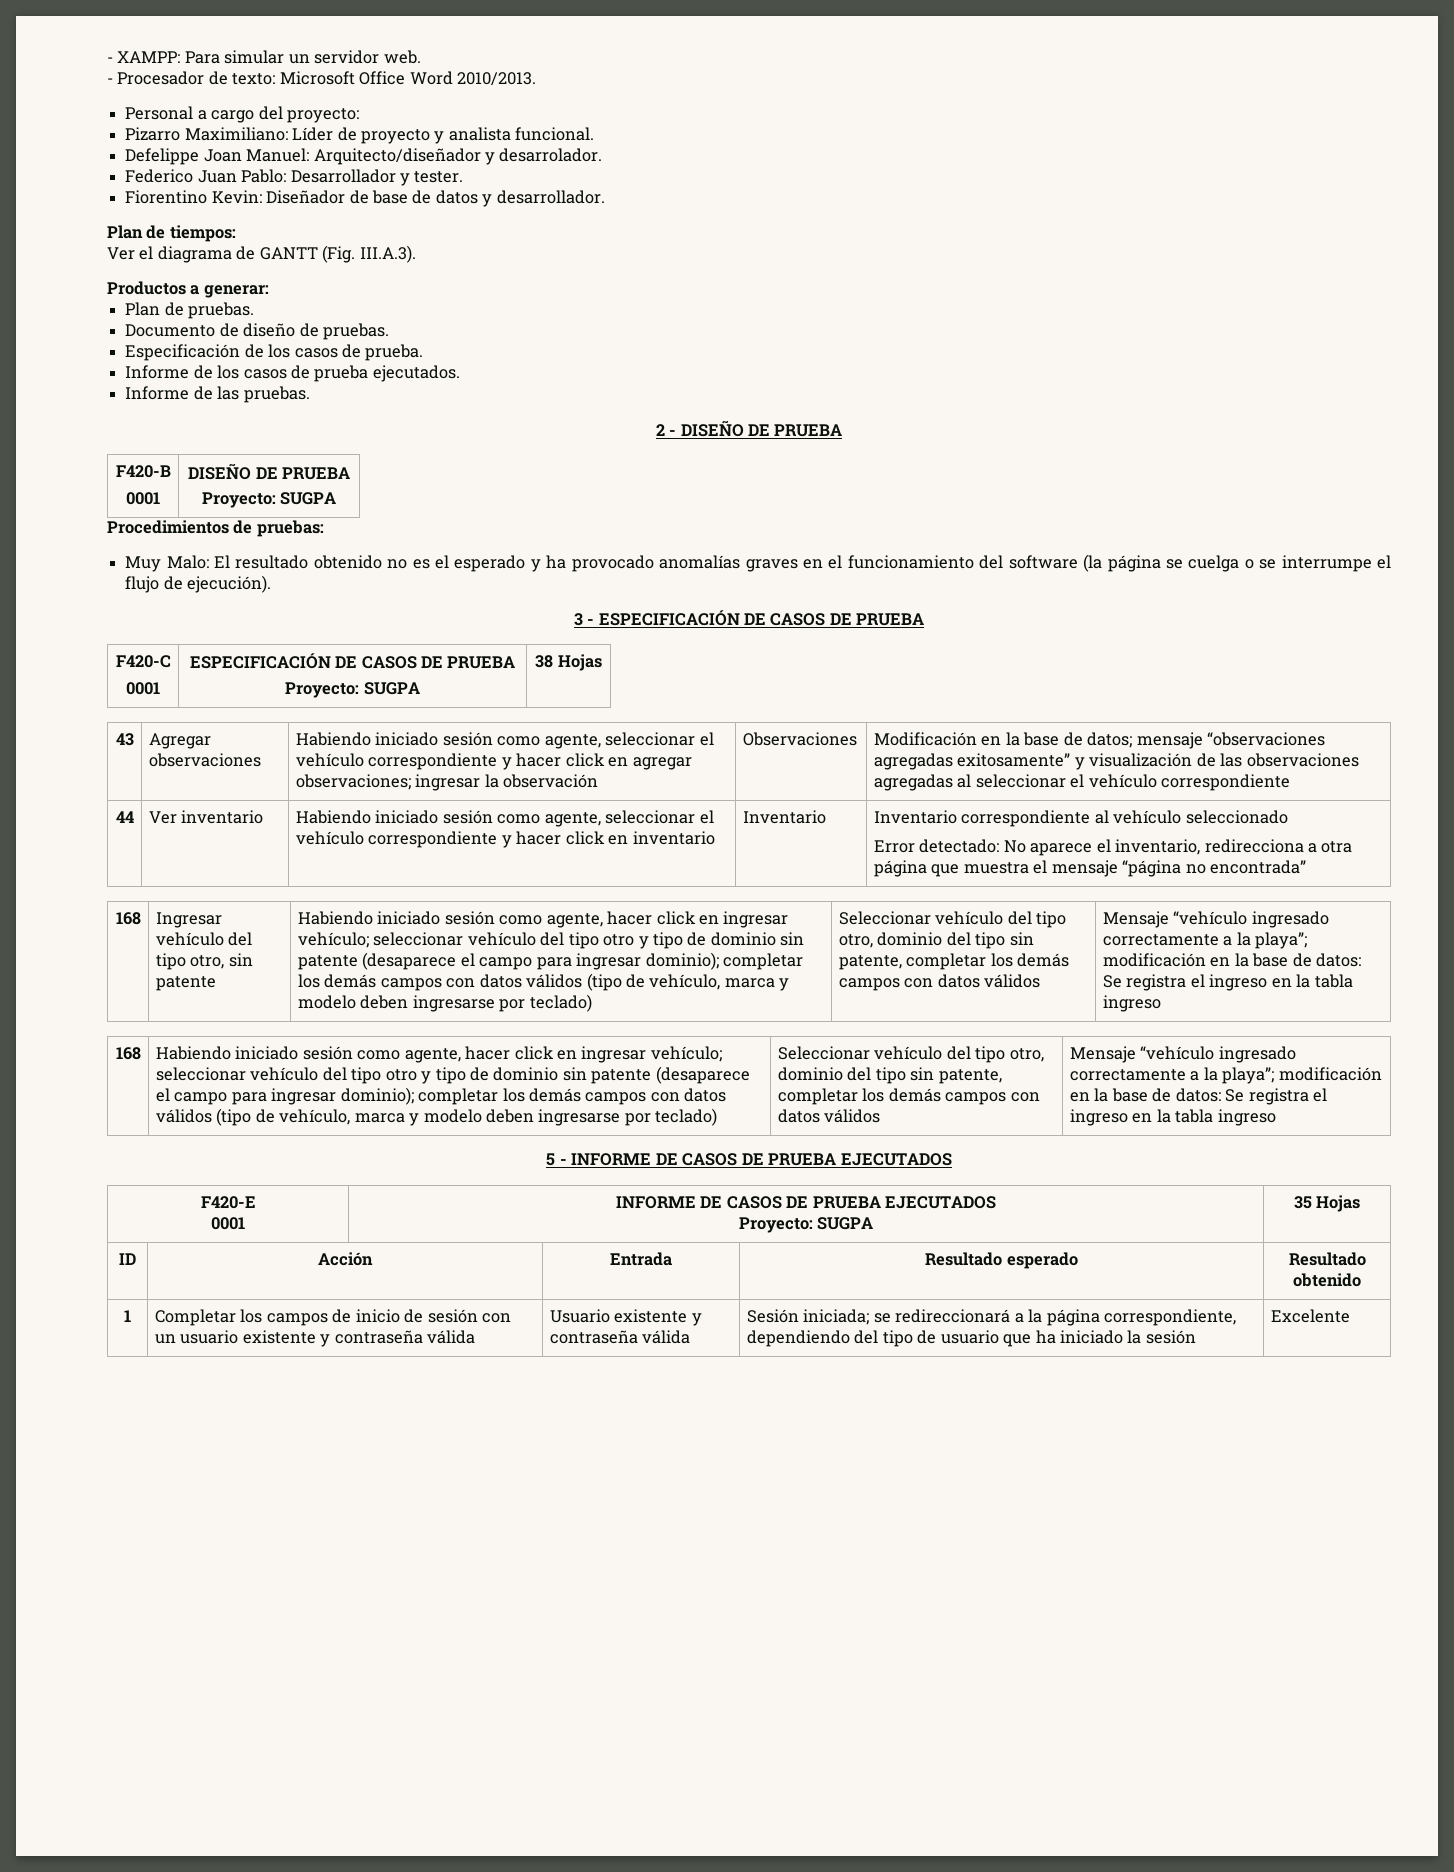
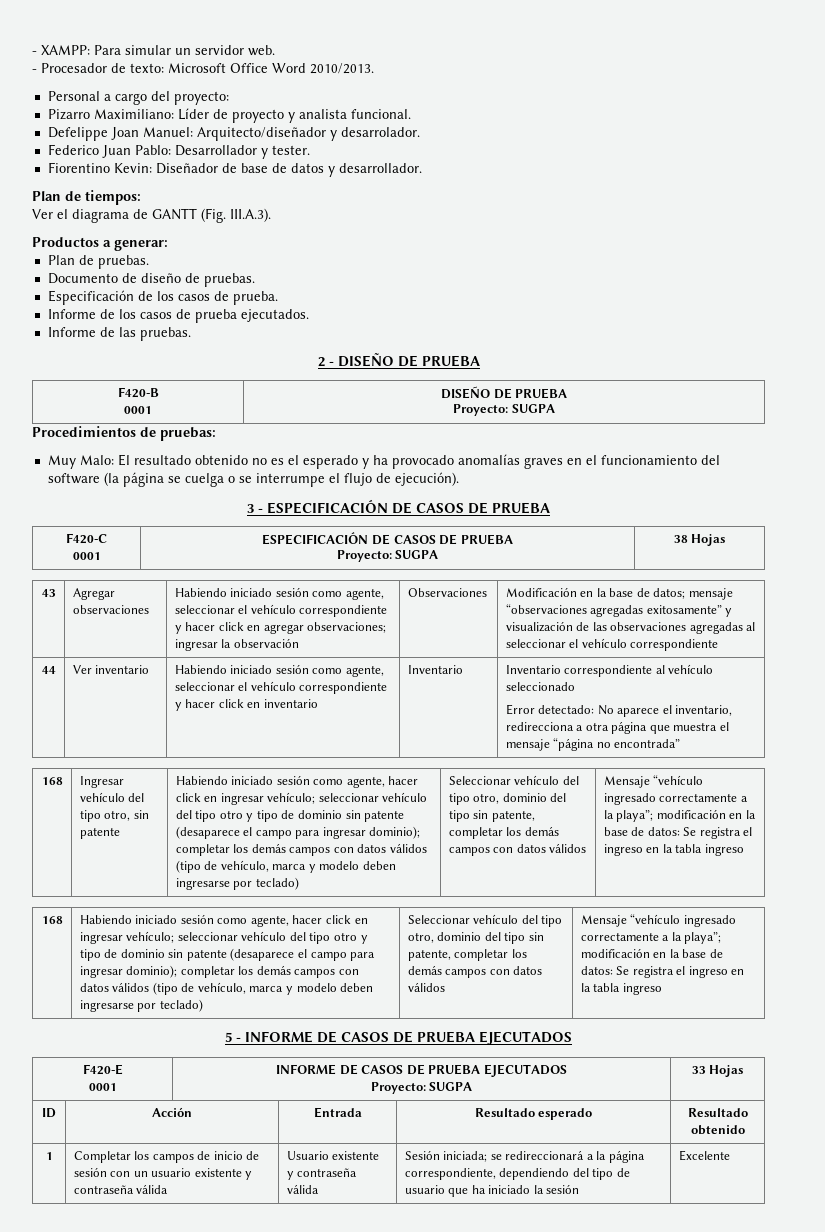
  F420-E
  0001 | INFORME DE CASOS DE PRUEBA EJECUTADOS
- Proyecto: SUGPA | 35 Hojas
+ Proyecto: SUGPA | 33 Hojas

